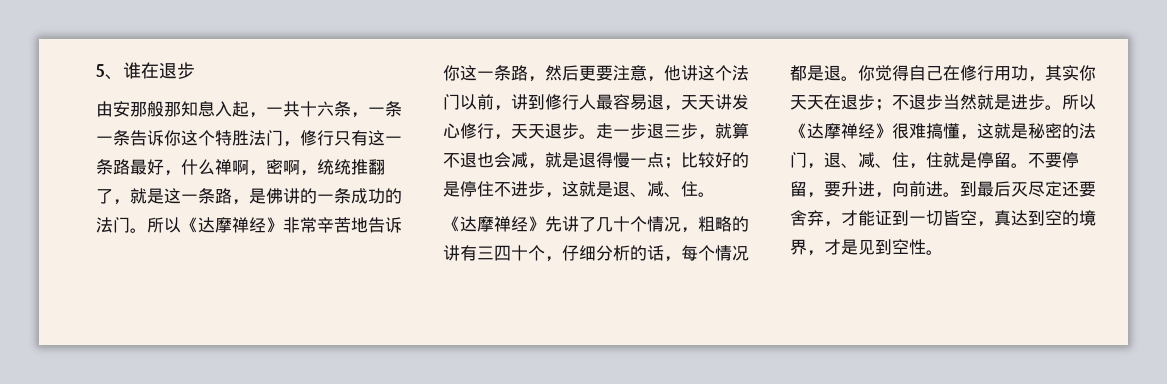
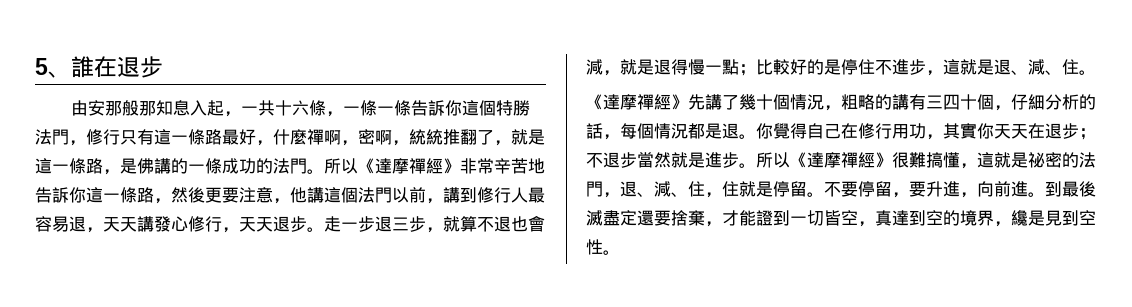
- 5、谁在退步
+ 5、誰在退步
- 由安那般那知息入起，一共十六条，一条一条告诉你这个特胜法门，修行只有这一条路最好，什么禅啊，密啊，统统推翻了，就是这一条路，是佛讲的一条成功的法门。所以《达摩禅经》非常辛苦地告诉你这一条路，然后更要注意，他讲这个法门以前，讲到修行人最容易退，天天讲发心修行，天天退步。
+ 由安那般那知息入起，一共十六條，一條一條告訴你這個特勝法門，修行只有這一條路最好，什麼禪啊，密啊，統統推翻了，就是這一條路，是佛講的一條成功的法門。所以《達摩禪經》非常辛苦地告訴你這一條路，然後更要注意，他講這個法門以前，講到修行人最容易退，天天講發心修行，天天退步。
- 走一步退三步，就算不退也会减，就是退得慢一点；比较好的是停住不进步，这就是退、减、住。
+ 走一步退三步，就算不退也會減，就是退得慢一點；比較好的是停住不進步，這就是退、減、住。
- 《达摩禅经》先讲了几十个情况，粗略的讲有三四十个，仔细分析的话，每个情况都是退。
+ 《達摩禪經》先講了幾十個情況，粗略的講有三四十個，仔細分析的話，每個情況都是退。
- 你觉得自己在修行用功，其实你天天在退步；不退步当然就是进步。所以《达摩禅经》很难搞懂，这就是秘密的法门，退、减、住，住就是停留。
+ 你覺得自己在修行用功，其實你天天在退步；不退步當然就是進步。所以《達摩禪經》很難搞懂，這就是祕密的法門，退、減、住，住就是停留。
- 不要停留，要升进，向前进。到最后灭尽定还要舍弃，才能证到一切皆空，真达到空的境界，才是见到空性。
+ 不要停留，要升進，向前進。到最後滅盡定還要捨棄，才能證到一切皆空，真達到空的境界，纔是見到空性。

